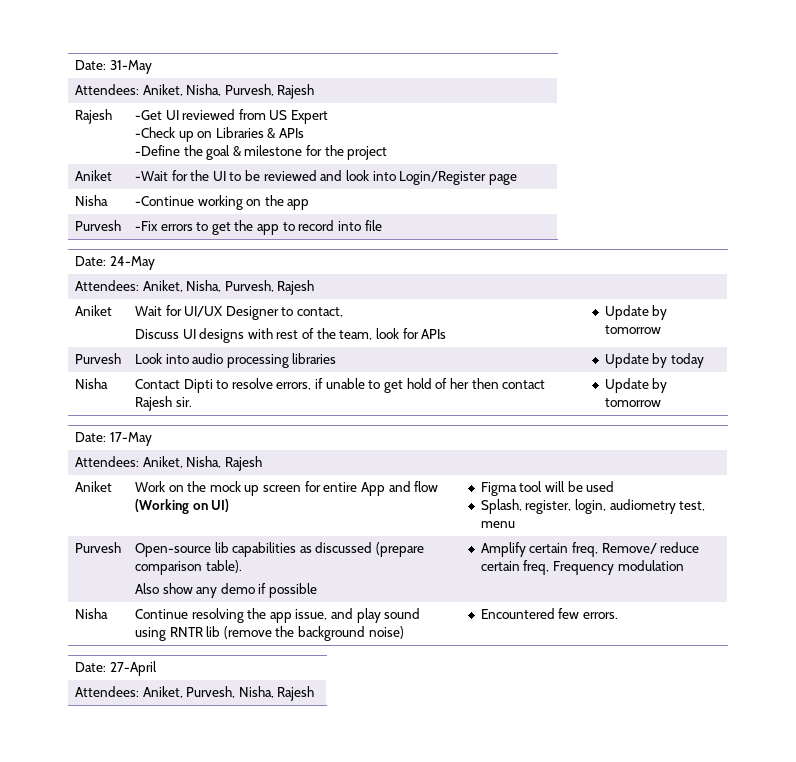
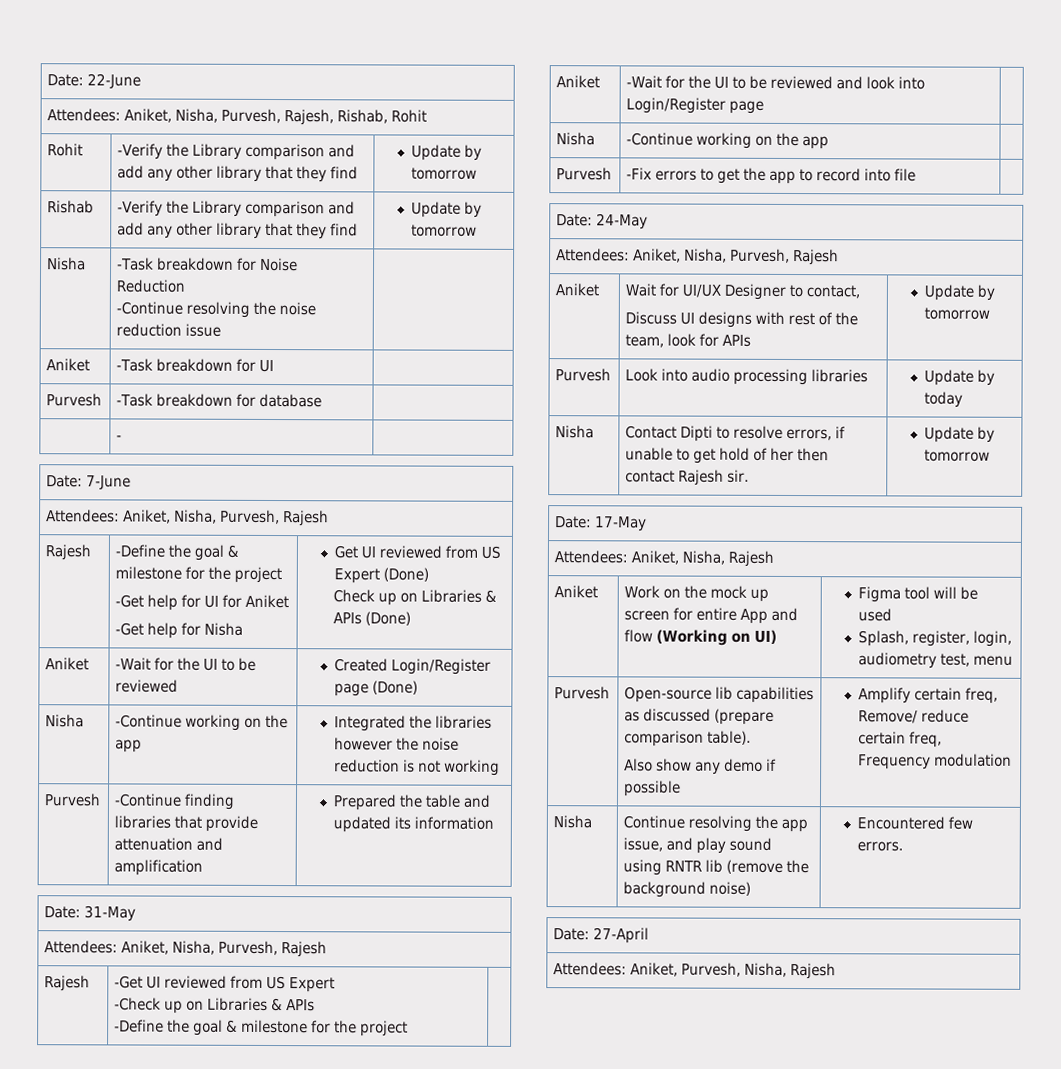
+ Date: 22-June
+ Attendees: Aniket, Nisha, Purvesh, Rajesh, Rishab, Rohit
+ Rohit | -Verify the Library comparison and add any other library that they find | Update by tomorrow
+ Rishab | -Verify the Library comparison and add any other library that they find | Update by tomorrow
+ Nisha | -Task breakdown for Noise Reduction
+ -Continue resolving the noise reduction issue |
+ Aniket | -Task breakdown for UI |
+ Purvesh | -Task breakdown for database |
+ | - |
+ Date: 7-June
+ Attendees: Aniket, Nisha, Purvesh, Rajesh
+ Rajesh | -Define the goal & milestone for the project
+ -Get help for UI for Aniket
+ -Get help for Nisha | Get UI reviewed from US Expert (Done)
+ Check up on Libraries & APIs (Done)
+ Aniket | -Wait for the UI to be reviewed | Created Login/Register page (Done)
+ Nisha | -Continue working on the app | Integrated the libraries however the noise reduction is not working
+ Purvesh | -Continue finding libraries that provide attenuation and amplification | Prepared the table and updated its information

